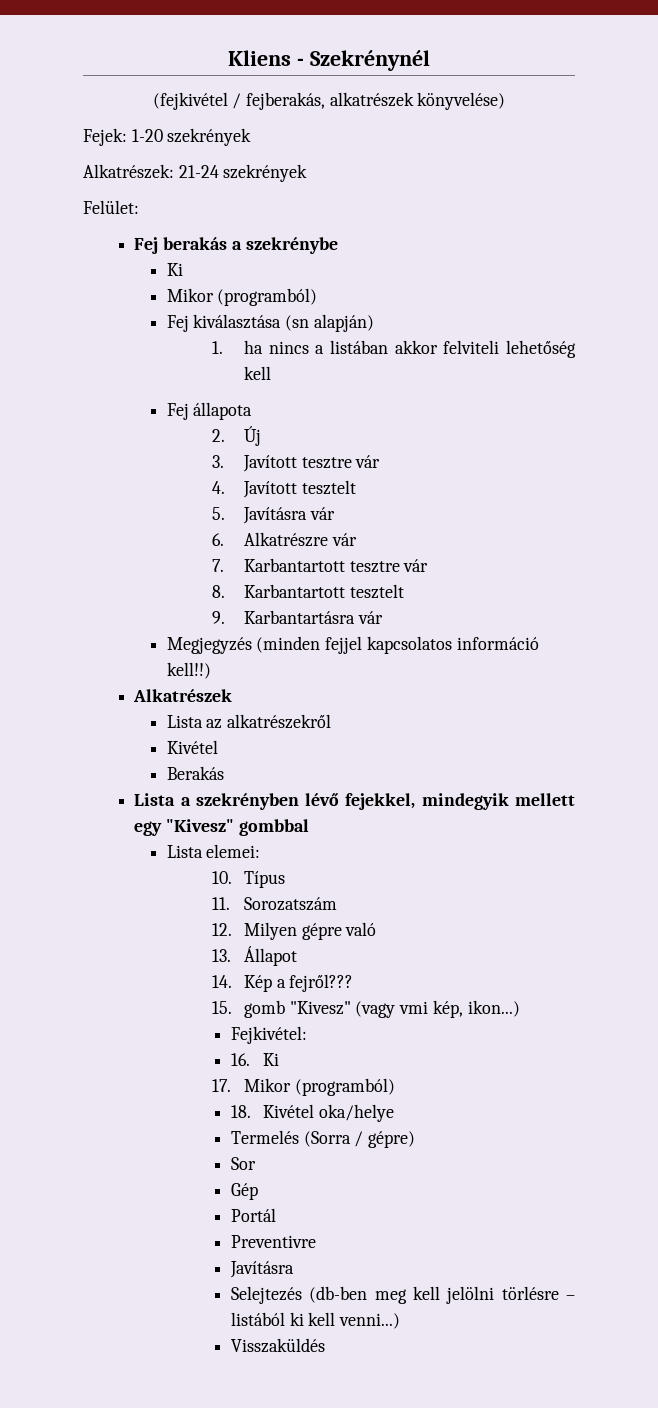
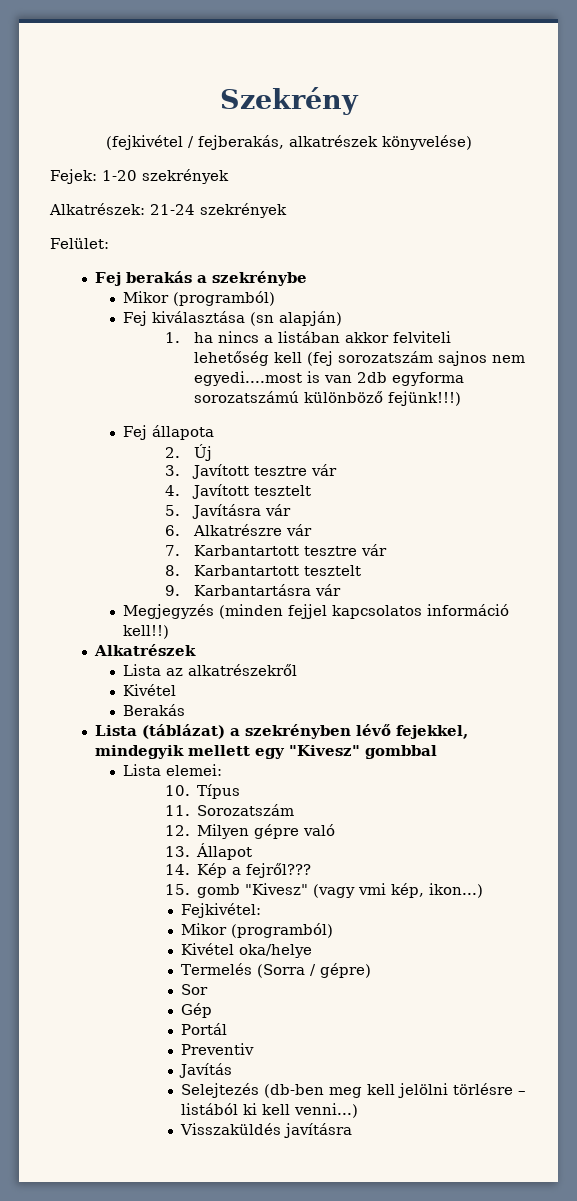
- Kliens - Szekrénynél
+ Szekrény
  Fej berakás a szekrénybe
- Ki
- 1. ha nincs a listában akkor felviteli lehetőség kell
+ 1. ha nincs a listában akkor felviteli lehetőség kell (fej sorozatszám sajnos nem egyedi....most is van 2db egyforma sorozatszámú különböző fejünk!!!)
- Lista a szekrényben lévő fejekkel, mindegyik mellett egy "Kivesz" gombbal
+ Lista (táblázat) a szekrényben lévő fejekkel, mindegyik mellett egy "Kivesz" gombbal
  Fejkivétel:
- 16. Ki
- 17. Mikor (programból)
- 18. Kivétel oka/helye
+ Mikor (programból)
+ Kivétel oka/helye
- Preventivre
- Javításra
+ Preventiv
+ Javítás
- Visszaküldés
+ Visszaküldés javításra

